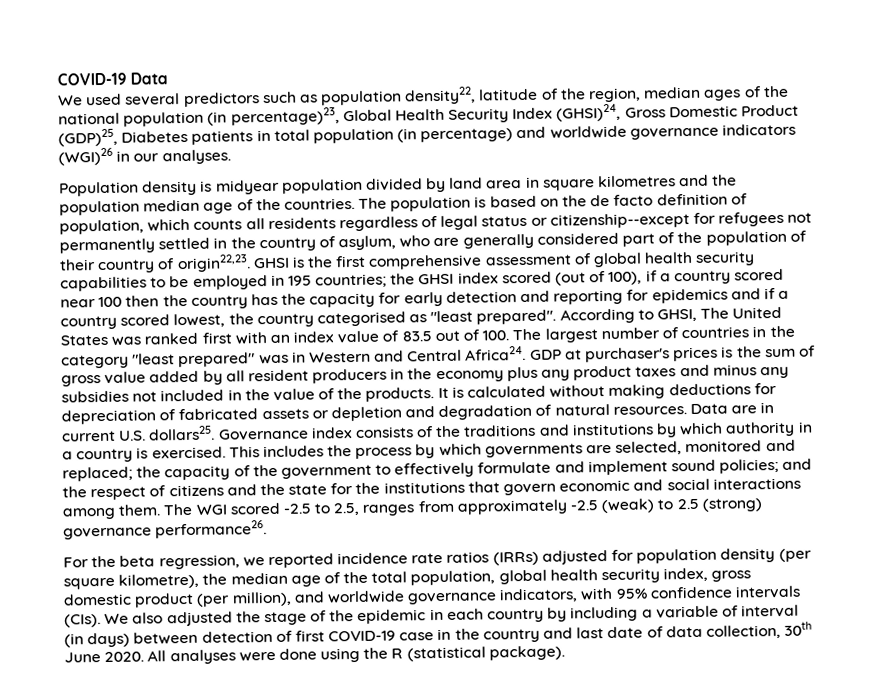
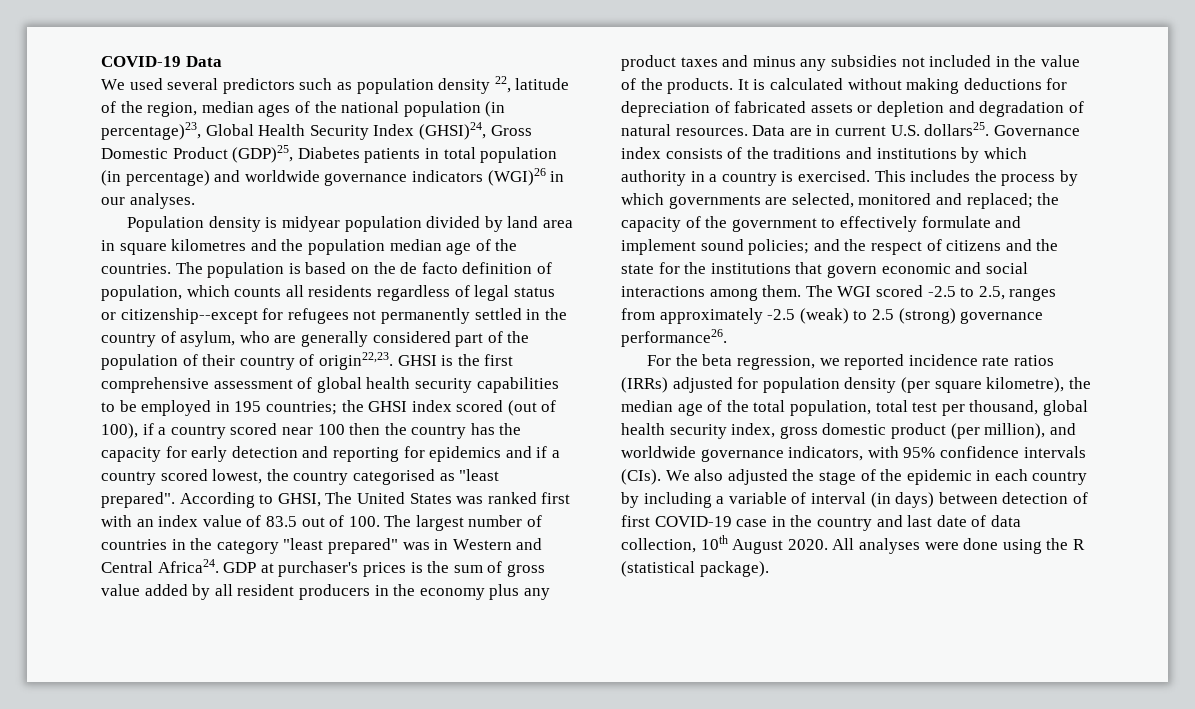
- We used several predictors such as population density22, latitude of the region, median ages of the national population (in percentage)23, Global Health Security Index (GHSI)24, Gross Domestic Product (GDP)25, Diabetes patients in total population (in percentage) and worldwide governance indicators (WGI)26 in our analyses.
+ We used several predictors such as population density 22, latitude of the region, median ages of the national population (in percentage)23, Global Health Security Index (GHSI)24, Gross Domestic Product (GDP)25, Diabetes patients in total population (in percentage) and worldwide governance indicators (WGI)26 in our analyses.
- For the beta regression, we reported incidence rate ratios (IRRs) adjusted for population density (per square kilometre), the median age of the total population, global health security index, gross domestic product (per million), and worldwide governance indicators, with 95% confidence intervals (CIs).
+ For the beta regression, we reported incidence rate ratios (IRRs) adjusted for population density (per square kilometre), the median age of the total population, total test per thousand, global health security index, gross domestic product (per million), and worldwide governance indicators, with 95% confidence intervals (CIs).
- We also adjusted the stage of the epidemic in each country by including a variable of interval (in days) between detection of first COVID-19 case in the country and last date of data collection, 30th June 2020.
+ We also adjusted the stage of the epidemic in each country by including a variable of interval (in days) between detection of first COVID-19 case in the country and last date of data collection, 10th August 2020.

